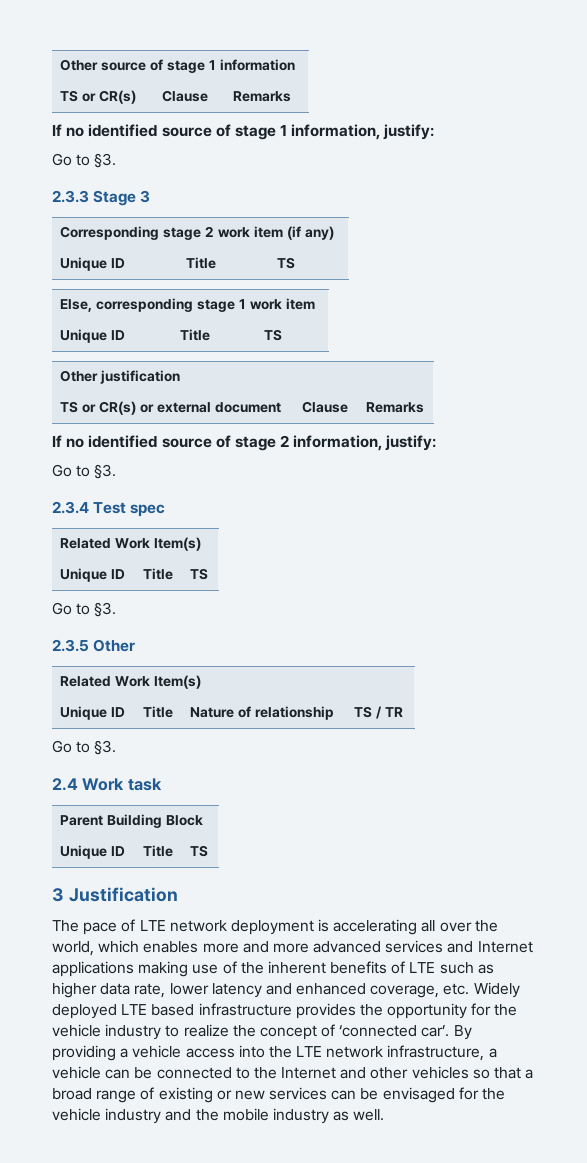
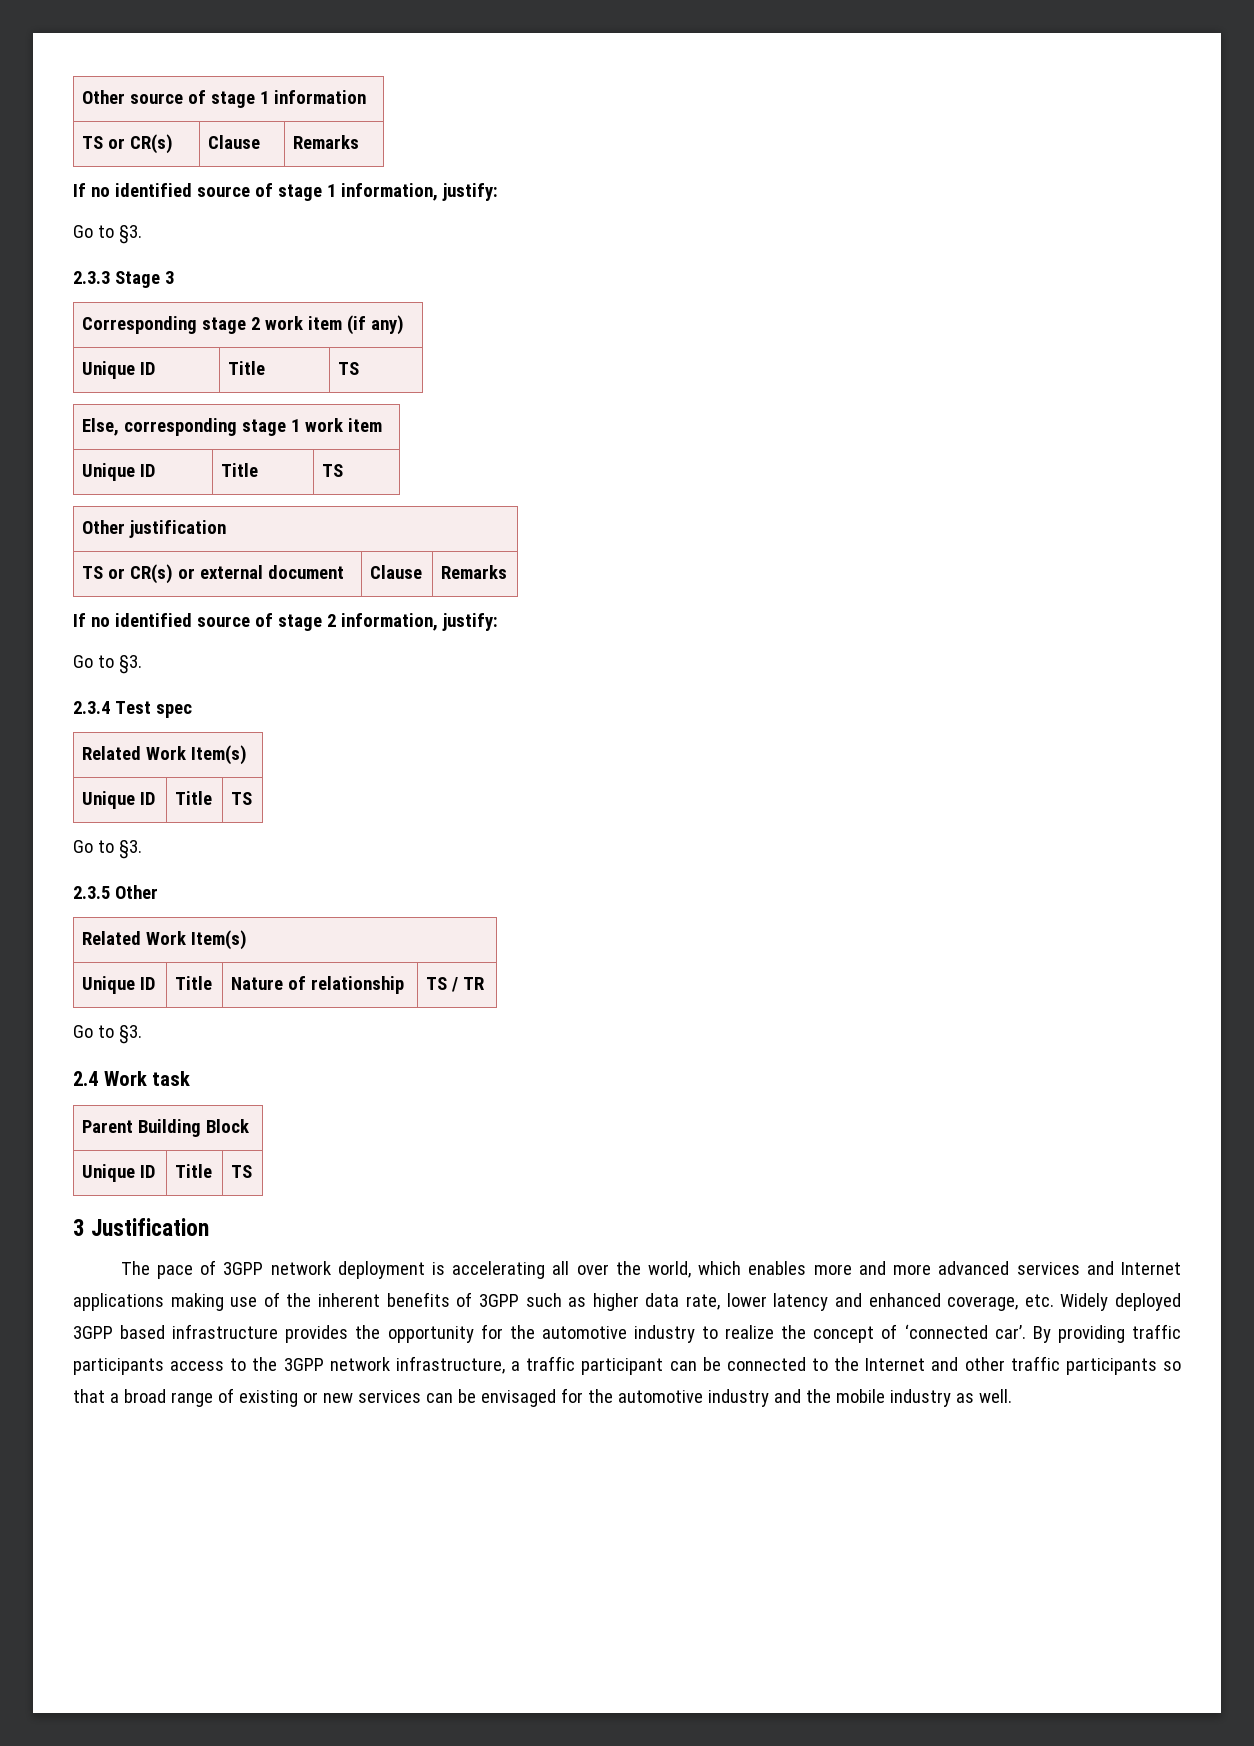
- The pace of LTE network deployment is accelerating all over the world, which enables more and more advanced services and Internet applications making use of the inherent benefits of LTE such as higher data rate, lower latency and enhanced coverage, etc. Widely deployed LTE based infrastructure provides the opportunity for the vehicle industry to realize the concept of ‘connected car’.
+ The pace of 3GPP network deployment is accelerating all over the world, which enables more and more advanced services and Internet applications making use of the inherent benefits of 3GPP such as higher data rate, lower latency and enhanced coverage, etc. Widely deployed 3GPP based infrastructure provides the opportunity for the automotive industry to realize the concept of ‘connected car’.
- By providing a vehicle access into the LTE network infrastructure, a vehicle can be connected to the Internet and other vehicles so that a broad range of existing or new services can be envisaged for the vehicle industry and the mobile industry as well.
+ By providing traffic participants access to the 3GPP network infrastructure, a traffic participant can be connected to the Internet and other traffic participants so that a broad range of existing or new services can be envisaged for the automotive industry and the mobile industry as well.

